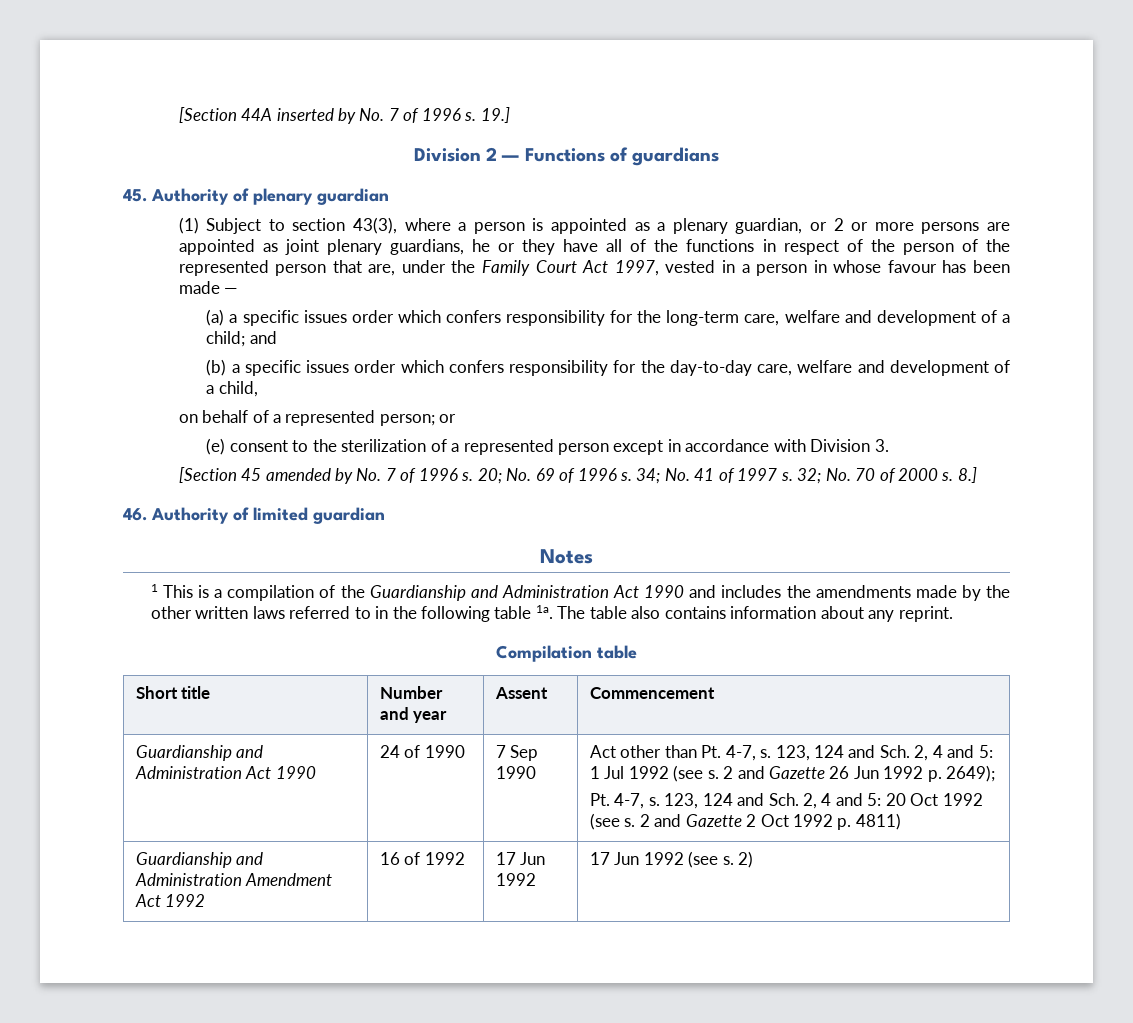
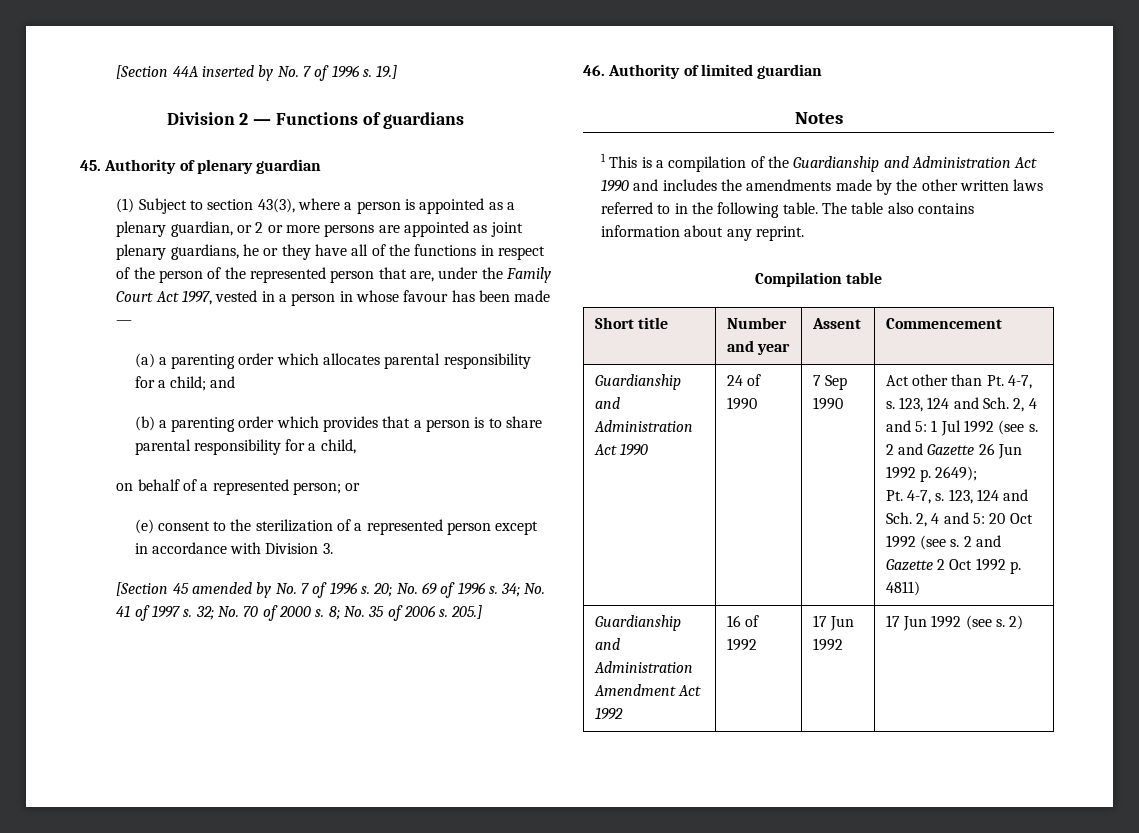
- (a) a specific issues order which confers responsibility for the long-term care, welfare and development of a child; and
+ (a) a parenting order which allocates parental responsibility for a child; and
- (b) a specific issues order which confers responsibility for the day-to-day care, welfare and development of a child,
+ (b) a parenting order which provides that a person is to share parental responsibility for a child,
- 8.]
+ 8; No. 35 of 2006 s. 205.]
- 1 This is a compilation of the Guardianship and Administration Act 1990 and includes the amendments made by the other written laws referred to in the following table 1a.
+ 1 This is a compilation of the Guardianship and Administration Act 1990 and includes the amendments made by the other written laws referred to in the following table.

